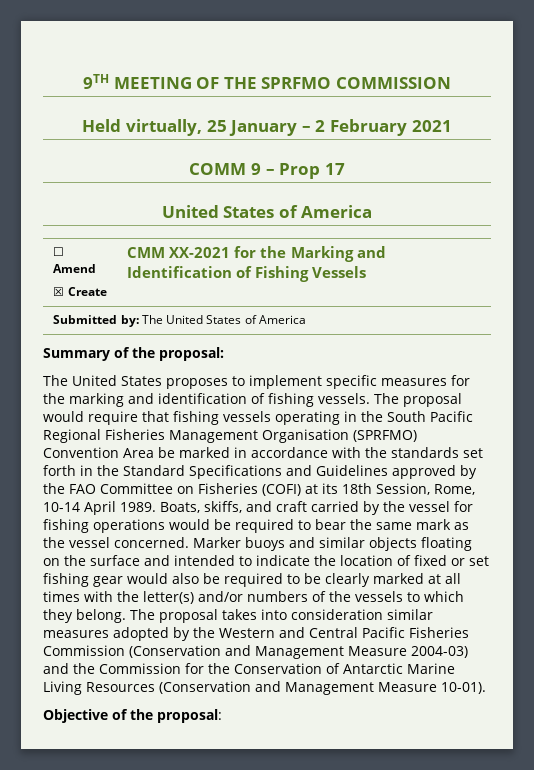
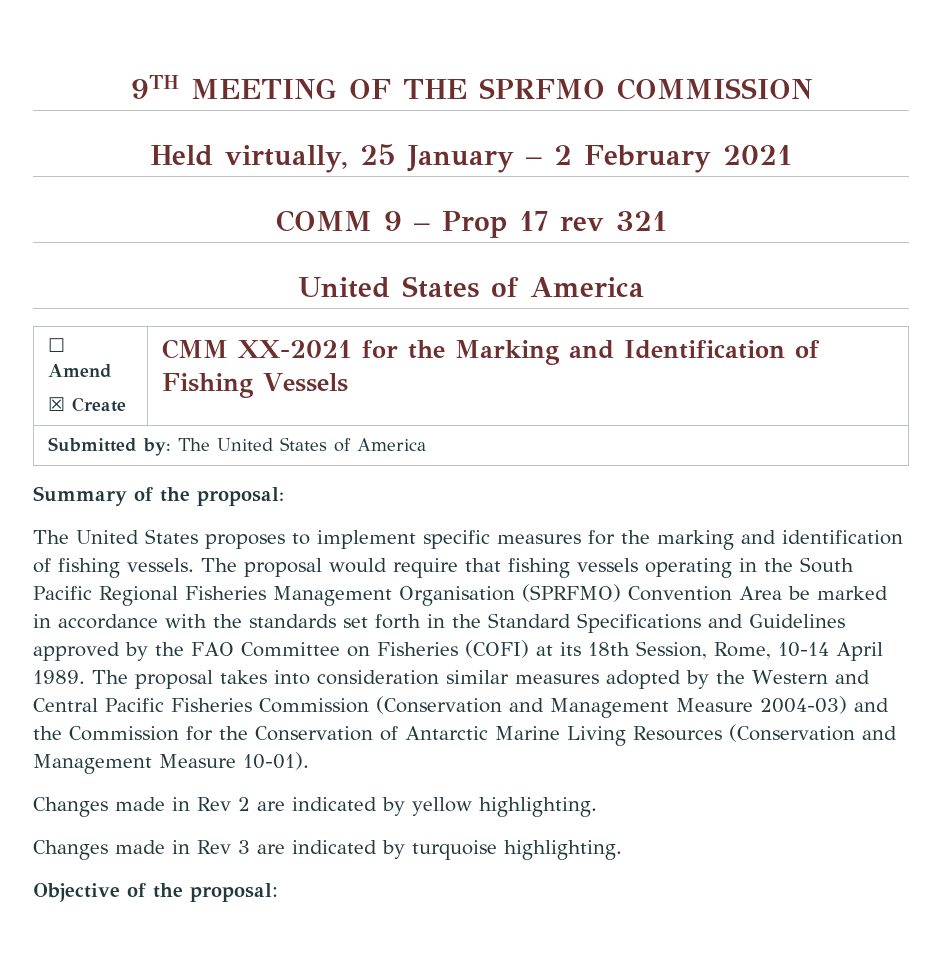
- COMM 9 – Prop 17
+ COMM 9 – Prop 17 rev 321
- Boats, skiffs, and craft carried by the vessel for fishing operations would be required to bear the same mark as the vessel concerned. Marker buoys and similar objects floating on the surface and intended to indicate the location of fixed or set fishing gear would also be required to be clearly marked at all times with the letter(s) and/or numbers of the vessels to which they belong.
+ Changes made in Rev 2 are indicated by yellow highlighting.
+ Changes made in Rev 3 are indicated by turquoise highlighting.

